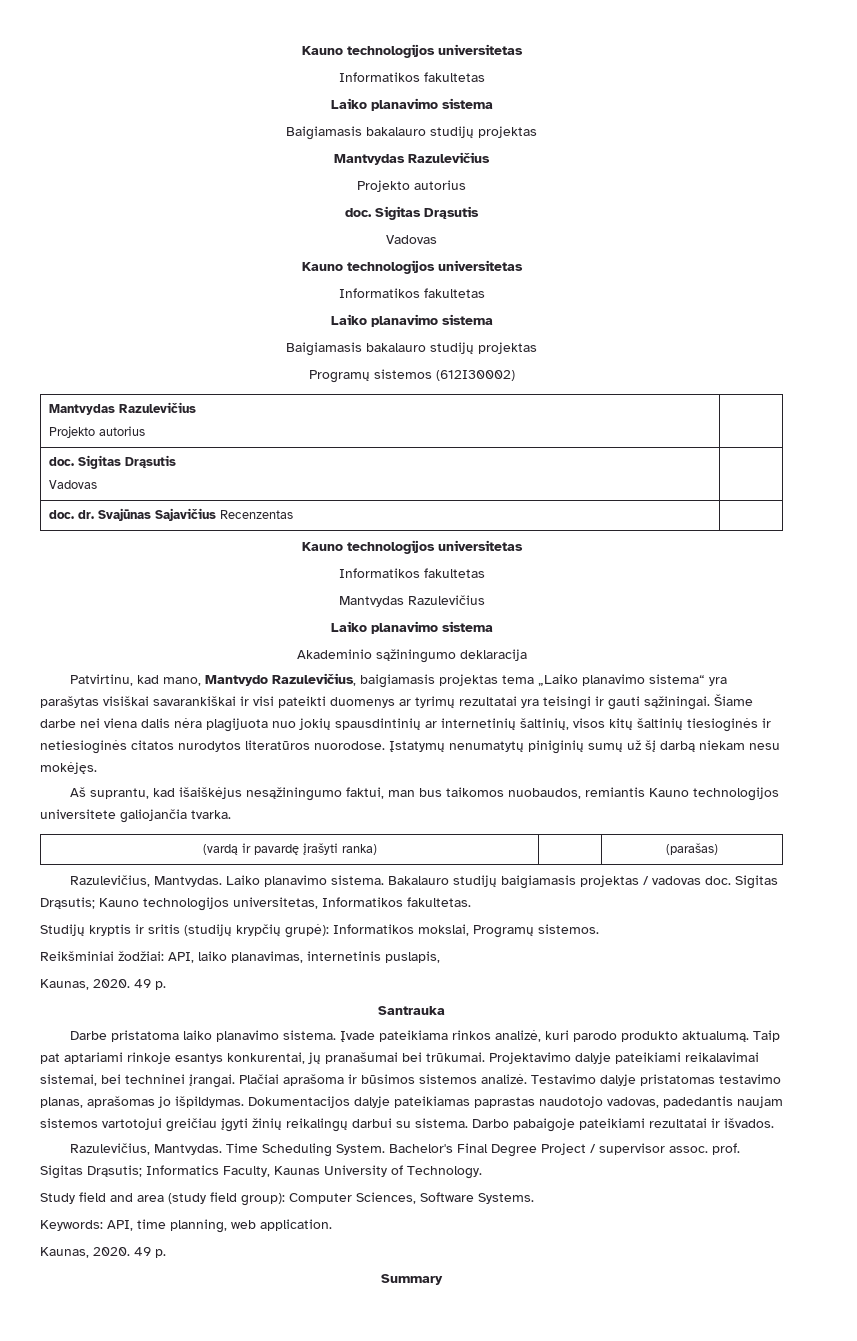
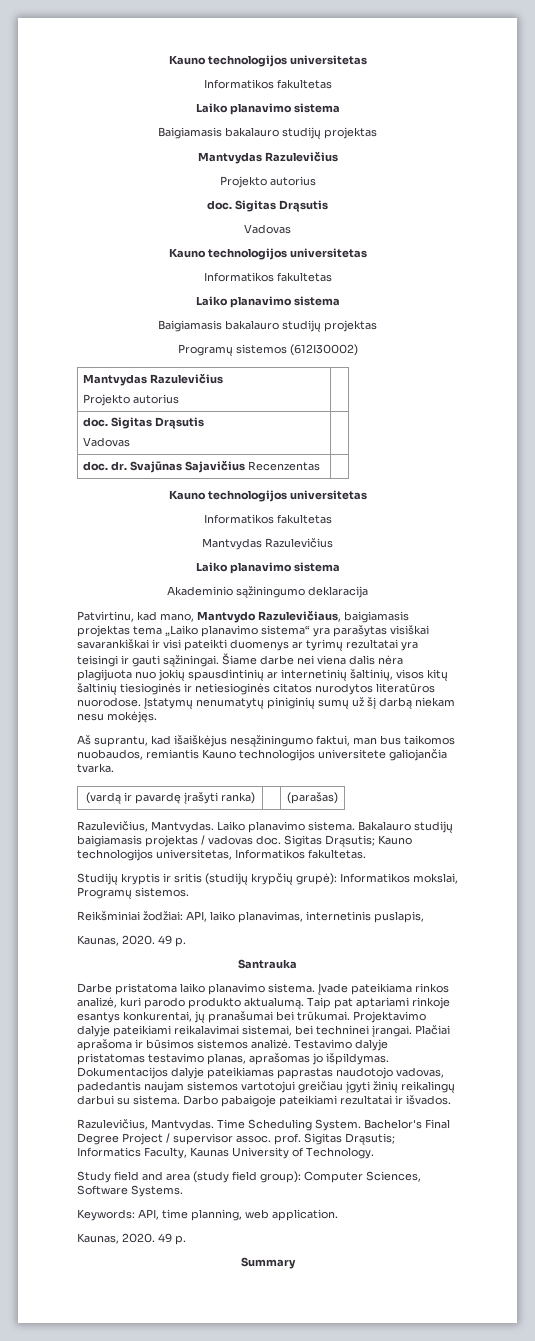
- Patvirtinu, kad mano, Mantvydo Razulevičius, baigiamasis projektas tema „Laiko planavimo sistema“ yra parašytas visiškai savarankiškai ir visi pateikti duomenys ar tyrimų rezultatai yra teisingi ir gauti sąžiningai.
+ Patvirtinu, kad mano, Mantvydo Razulevičiaus, baigiamasis projektas tema „Laiko planavimo sistema“ yra parašytas visiškai savarankiškai ir visi pateikti duomenys ar tyrimų rezultatai yra teisingi ir gauti sąžiningai.

